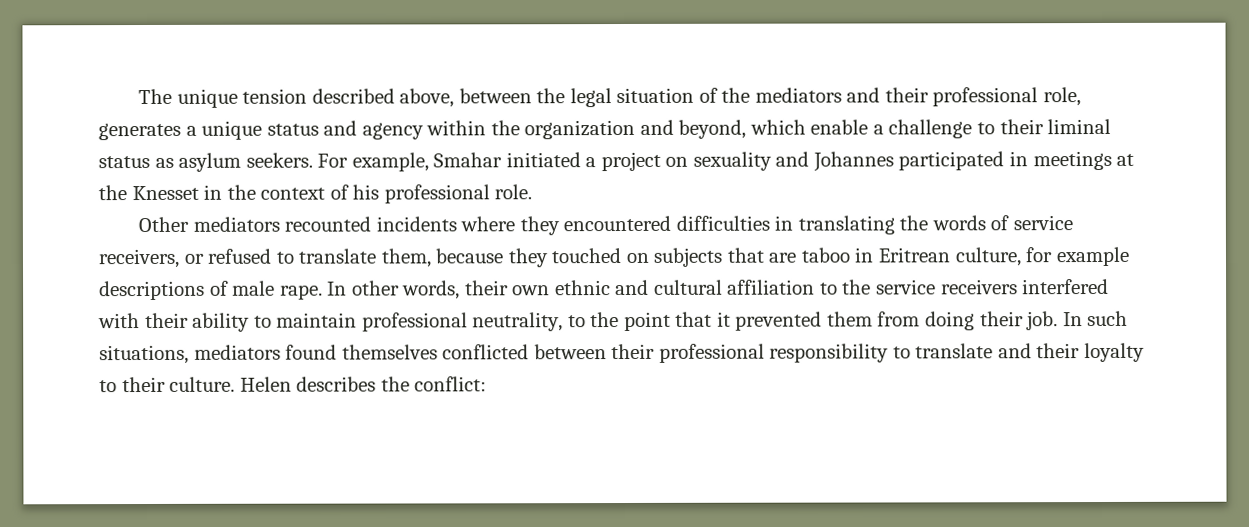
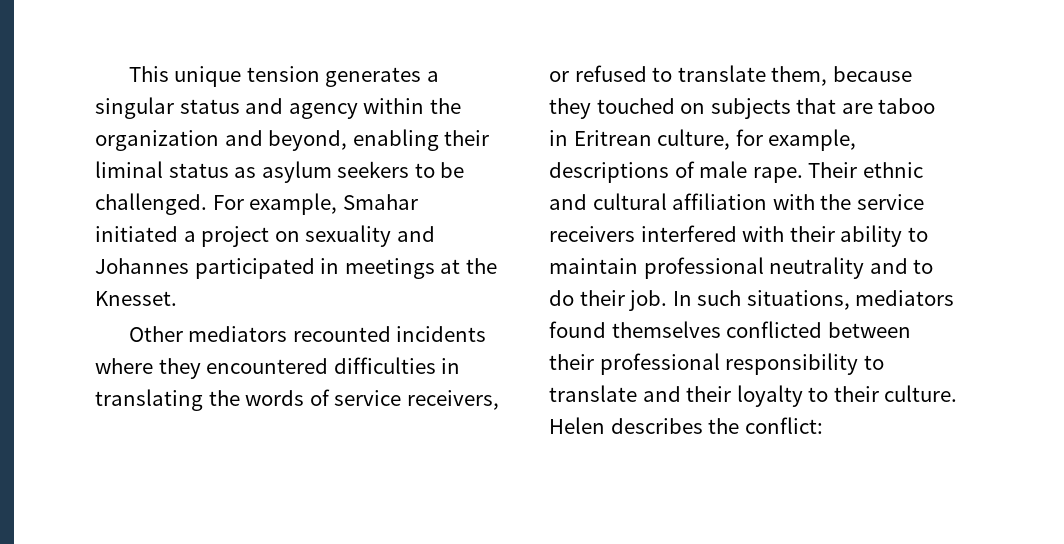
- The unique tension described above, between the legal situation of the mediators and their professional role, generates a unique status and agency within the organization and beyond, which enable a challenge to their liminal status as asylum seekers.
+ This unique tension generates a singular status and agency within the organization and beyond, enabling their liminal status as asylum seekers to be challenged.
- For example, Smahar initiated a project on sexuality and Johannes participated in meetings at the Knesset in the context of his professional role.
+ For example, Smahar initiated a project on sexuality and Johannes participated in meetings at the Knesset.
- Other mediators recounted incidents where they encountered difficulties in translating the words of service receivers, or refused to translate them, because they touched on subjects that are taboo in Eritrean culture, for example descriptions of male rape.
+ Other mediators recounted incidents where they encountered difficulties in translating the words of service receivers, or refused to translate them, because they touched on subjects that are taboo in Eritrean culture, for example, descriptions of male rape.
- In other words, their own ethnic and cultural affiliation to the service receivers interfered with their ability to maintain professional neutrality, to the point that it prevented them from doing their job.
+ Their ethnic and cultural affiliation with the service receivers interfered with their ability to maintain professional neutrality and to do their job.

